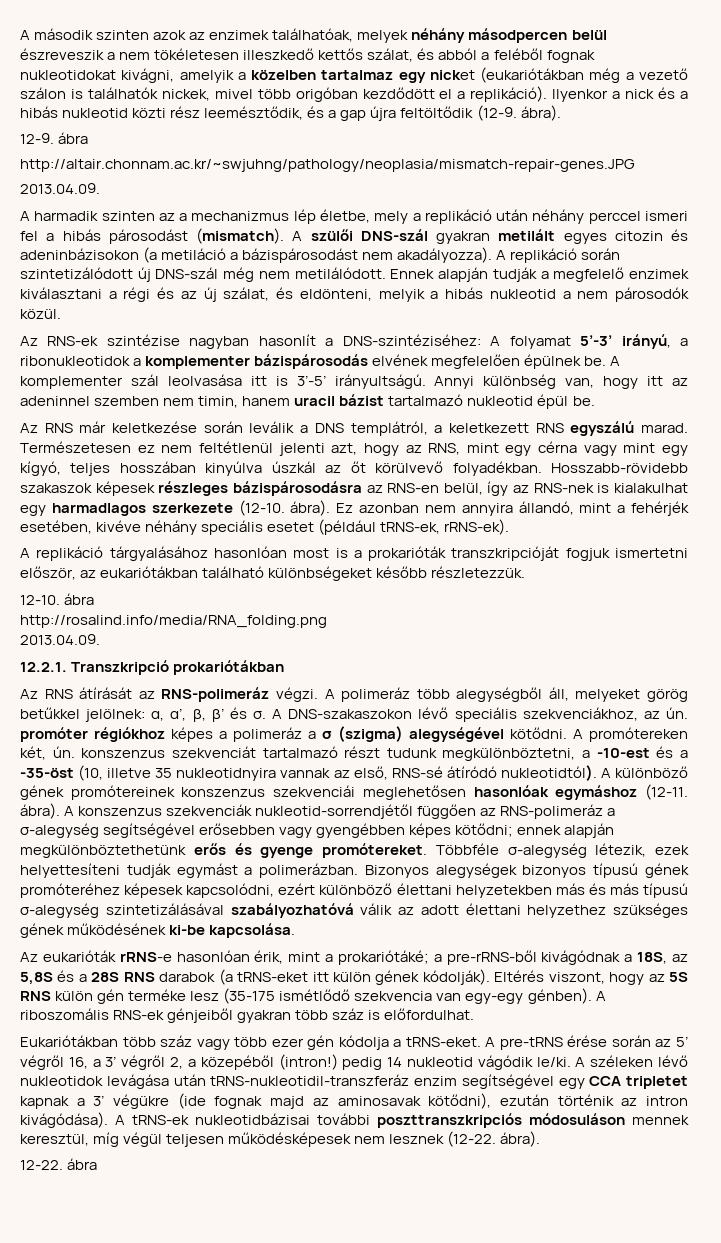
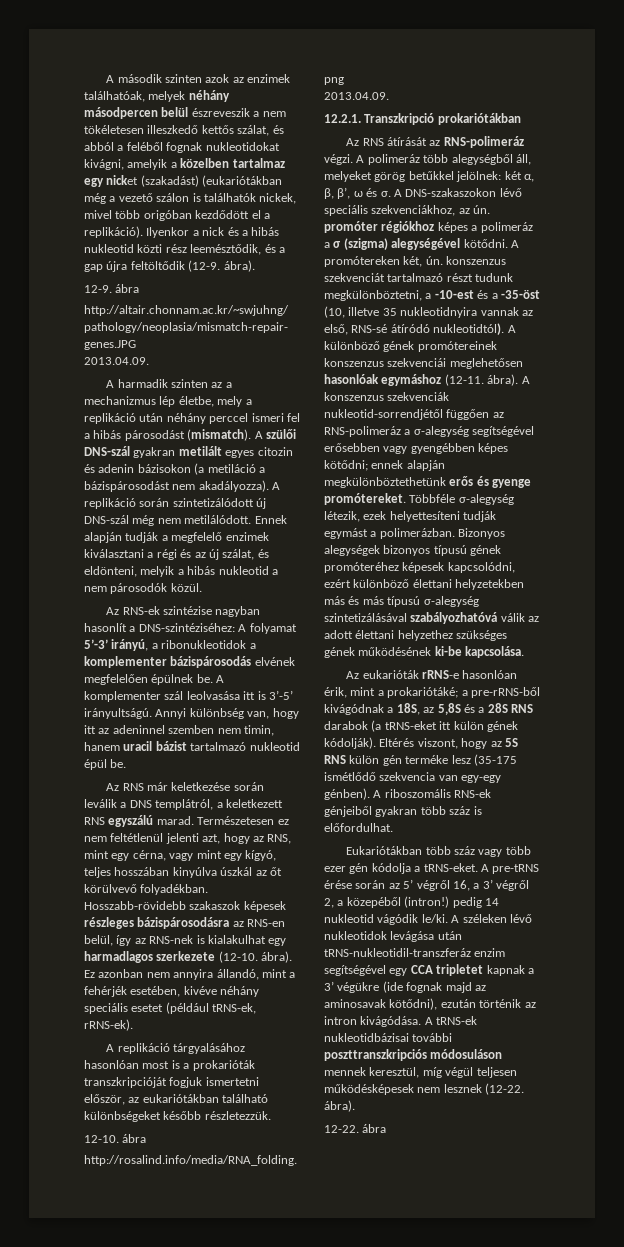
- A második szinten azok az enzimek találhatóak, melyek néhány másodpercen belül észreveszik a nem tökéletesen illeszkedő kettős szálat, és abból a feléből fognak nukleotidokat kivágni, amelyik a közelben tartalmaz egy nicket (eukariótákban még a vezető szálon is találhatók nickek, mivel több origóban kezdődött el a replikáció).
+ A második szinten azok az enzimek találhatóak, melyek néhány másodpercen belül észreveszik a nem tökéletesen illeszkedő kettős szálat, és abból a feléből fognak nukleotidokat kivágni, amelyik a közelben tartalmaz egy nicket (szakadást) (eukariótákban még a vezető szálon is találhatók nickek, mivel több origóban kezdődött el a replikáció).
- A szülői DNS-szál gyakran metilált egyes citozin és adeninbázisokon (a metiláció a bázispárosodást nem akadályozza).
+ A szülői DNS-szál gyakran metilált egyes citozin és adenin bázisokon (a metiláció a bázispárosodást nem akadályozza).
- Természetesen ez nem feltétlenül jelenti azt, hogy az RNS, mint egy cérna vagy mint egy kígyó, teljes hosszában kinyúlva úszkál az őt körülvevő folyadékban.
+ Természetesen ez nem feltétlenül jelenti azt, hogy az RNS, mint egy cérna, vagy mint egy kígyó, teljes hosszában kinyúlva úszkál az őt körülvevő folyadékban.
- A polimeráz több alegységből áll, melyeket görög betűkkel jelölnek: α, α’, β, β’ és σ.
+ A polimeráz több alegységből áll, melyeket görög betűkkel jelölnek: két α, β, β’, ω és σ.
- A széleken lévő nukleotidok levágása után tRNS-nukleotidil-transzferáz enzim segítségével egy CCA tripletet kapnak a 3’ végükre (ide fognak majd az aminosavak kötődni), ezután történik az intron kivágódása).
+ A széleken lévő nukleotidok levágása után tRNS-nukleotidil-transzferáz enzim segítségével egy CCA tripletet kapnak a 3’ végükre (ide fognak majd az aminosavak kötődni), ezután történik az intron kivágódása.

